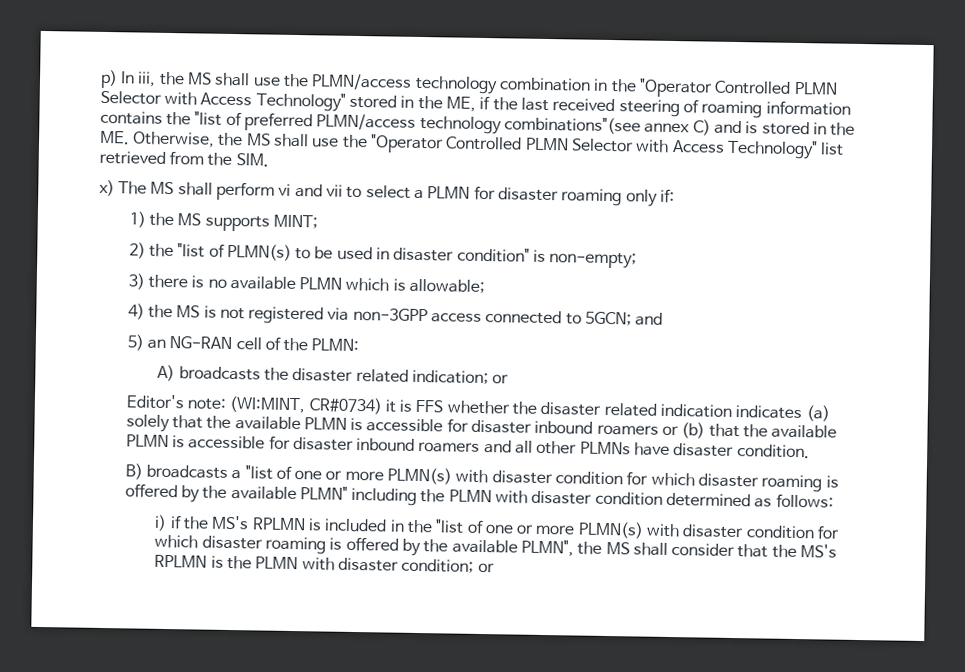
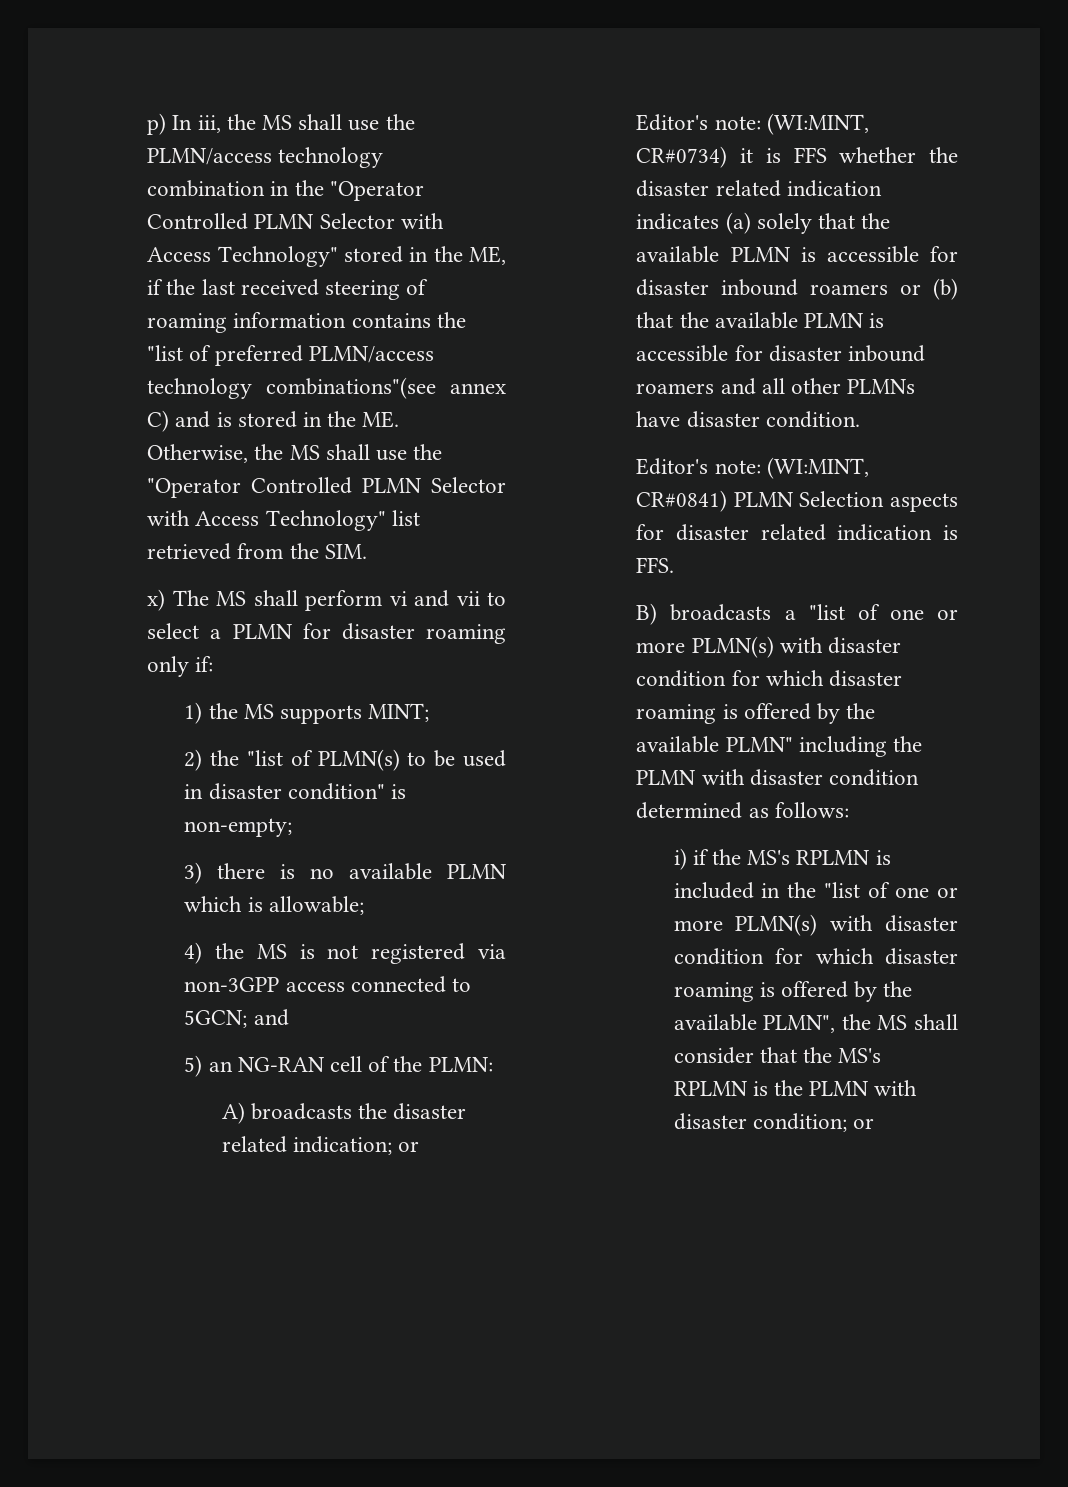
+ Editor's note: (WI:MINT, CR#0841) PLMN Selection aspects for disaster related indication is FFS.

